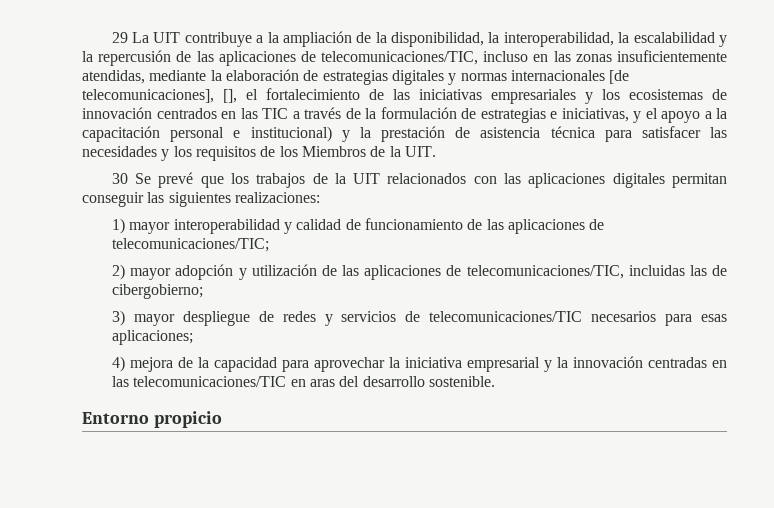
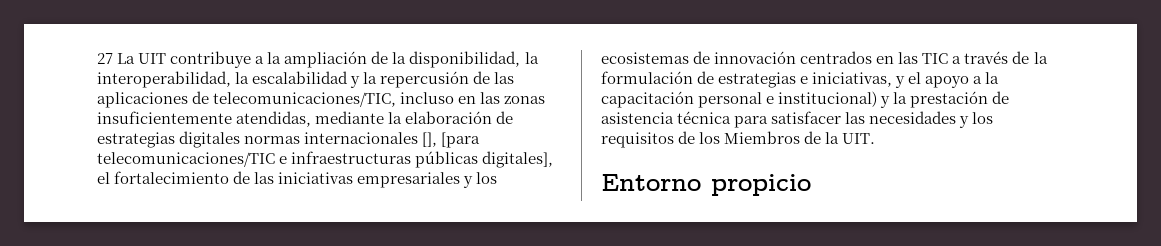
- 29 La UIT contribuye a la ampliación de la disponibilidad, la interoperabilidad, la escalabilidad y la repercusión de las aplicaciones de telecomunicaciones/TIC, incluso en las zonas insuficientemente atendidas, mediante la elaboración de estrategias digitales y normas internacionales [de telecomunicaciones], [], el fortalecimiento de las iniciativas empresariales y los ecosistemas de innovación centrados en las TIC a través de la formulación de estrategias e iniciativas, y el apoyo a la capacitación personal e institucional) y la prestación de asistencia técnica para satisfacer las necesidades y los requisitos de los Miembros de la UIT.
+ 27 La UIT contribuye a la ampliación de la disponibilidad, la interoperabilidad, la escalabilidad y la repercusión de las aplicaciones de telecomunicaciones/TIC, incluso en las zonas insuficientemente atendidas, mediante la elaboración de estrategias digitales normas internacionales [], [para telecomunicaciones/TIC e infraestructuras públicas digitales], el fortalecimiento de las iniciativas empresariales y los ecosistemas de innovación centrados en las TIC a través de la formulación de estrategias e iniciativas, y el apoyo a la capacitación personal e institucional) y la prestación de asistencia técnica para satisfacer las necesidades y los requisitos de los Miembros de la UIT.
- 30 Se prevé que los trabajos de la UIT relacionados con las aplicaciones digitales permitan conseguir las siguientes realizaciones:
- 1) mayor interoperabilidad y calidad de funcionamiento de las aplicaciones de telecomunicaciones/TIC;
- 2) mayor adopción y utilización de las aplicaciones de telecomunicaciones/TIC, incluidas las de cibergobierno;
- 3) mayor despliegue de redes y servicios de telecomunicaciones/TIC necesarios para esas aplicaciones;
- 4) mejora de la capacidad para aprovechar la iniciativa empresarial y la innovación centradas en las telecomunicaciones/TIC en aras del desarrollo sostenible.

